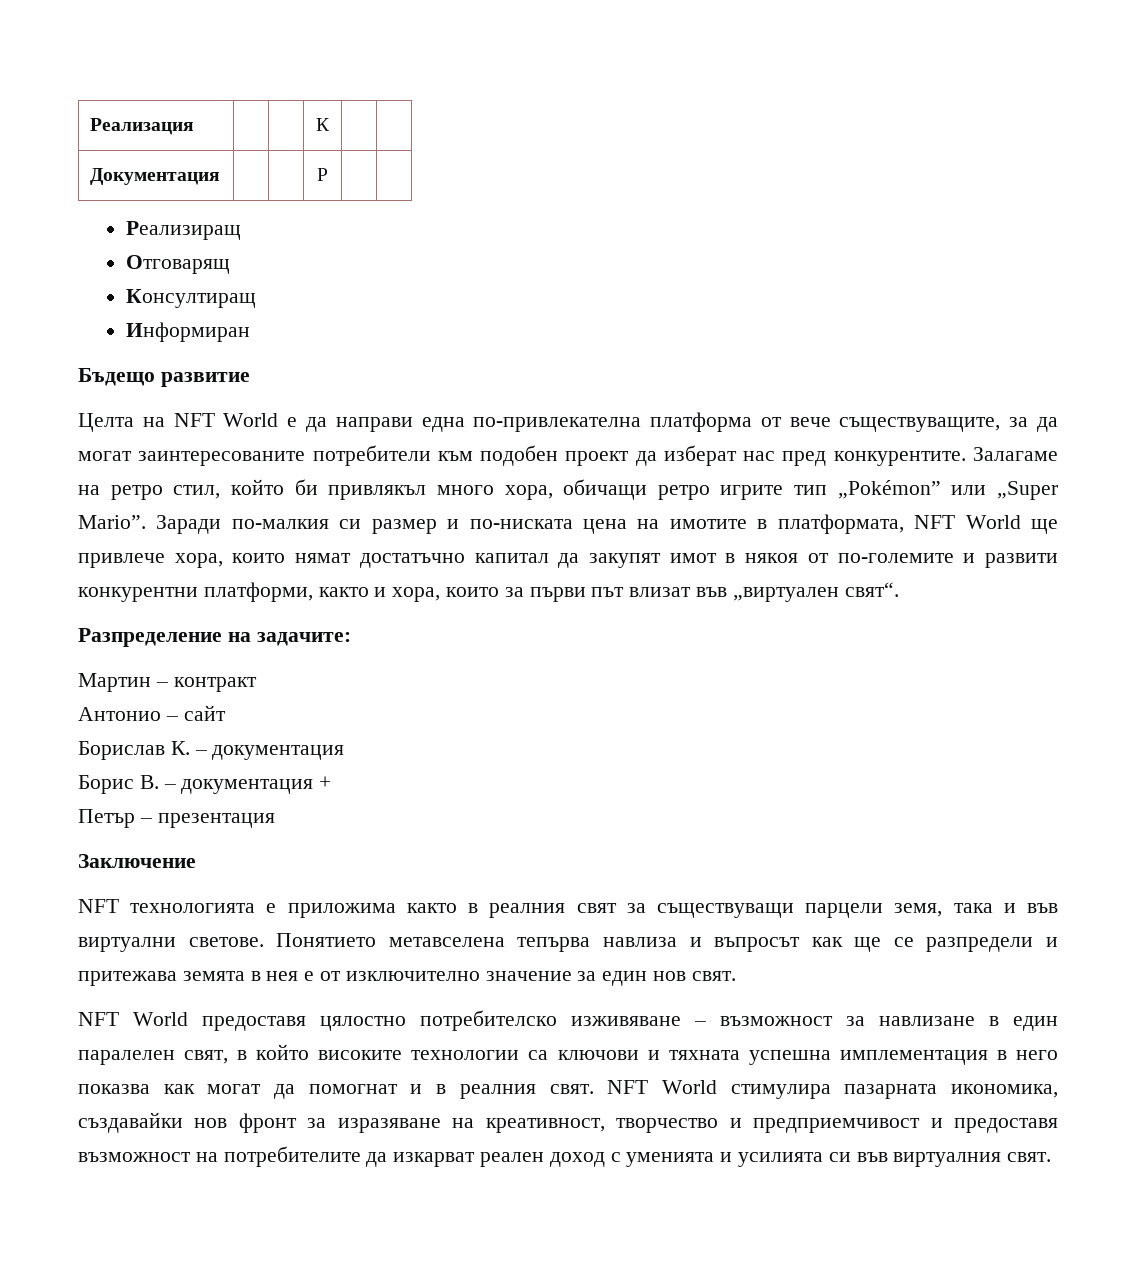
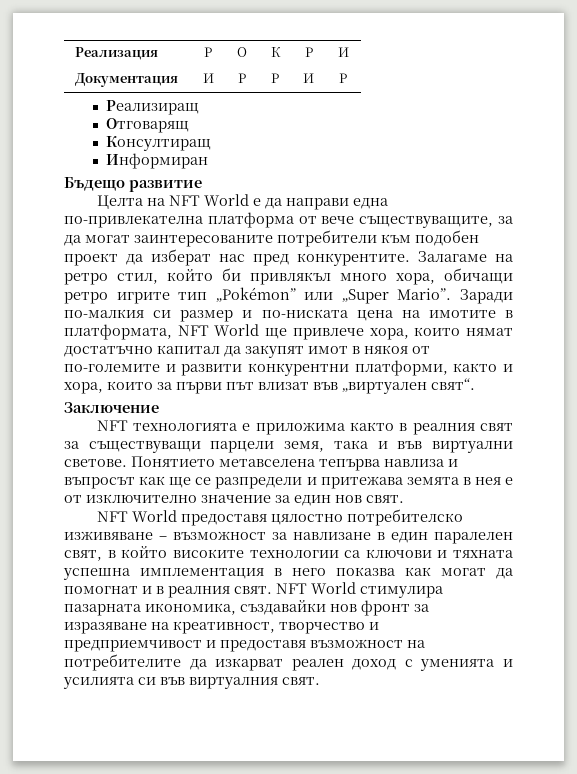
- Реализация | | | К | |
+ Реализация | Р | О | К | Р | И
- Документация | | | Р | |
+ Документация | И | Р | Р | И | Р
- Разпределение на задачите:
- Мартин – контракт
- Антонио – сайт
- Борислав К. – документация
- Борис В. – документация +
- Петър – презентация

